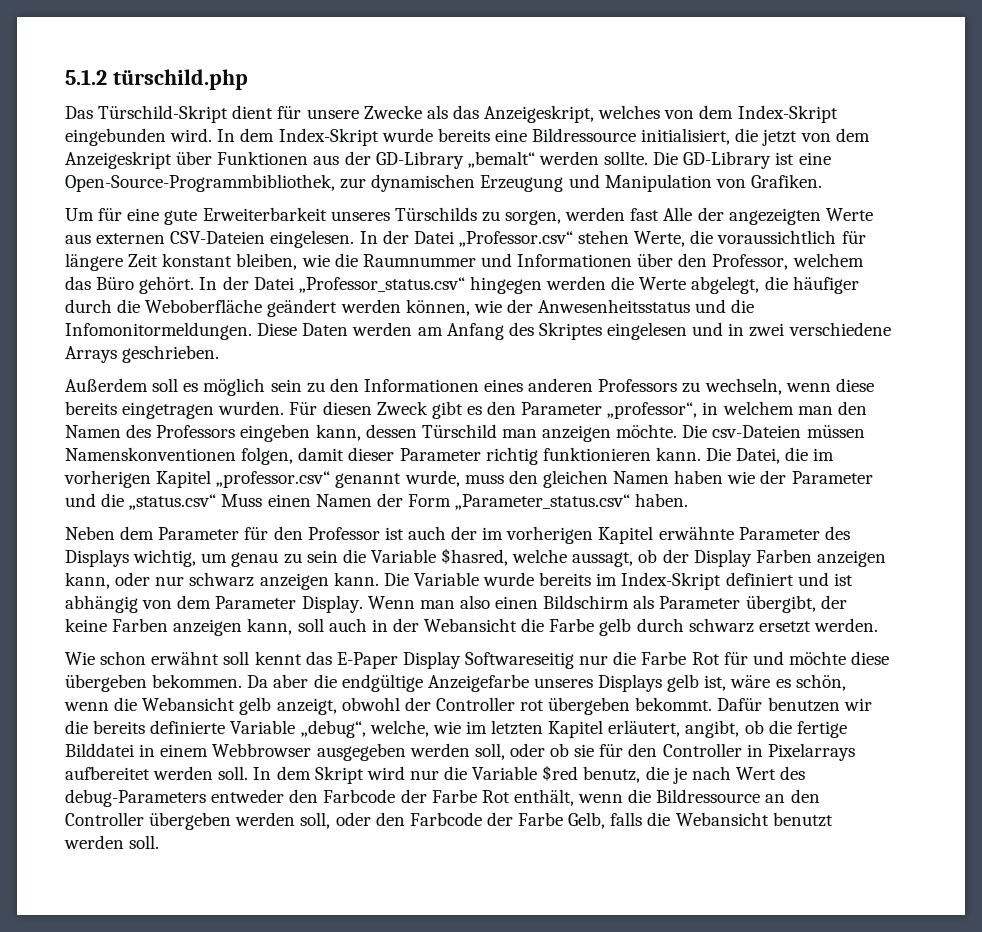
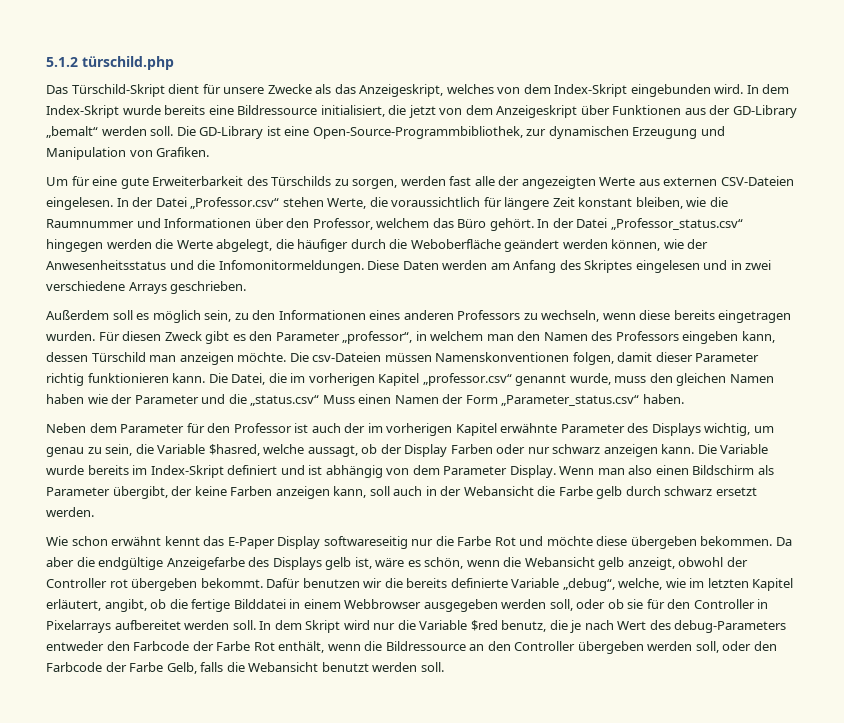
- In dem Index-Skript wurde bereits eine Bildressource initialisiert, die jetzt von dem Anzeigeskript über Funktionen aus der GD-Library „bemalt“ werden sollte.
+ In dem Index-Skript wurde bereits eine Bildressource initialisiert, die jetzt von dem Anzeigeskript über Funktionen aus der GD-Library „bemalt“ werden soll.
- Um für eine gute Erweiterbarkeit unseres Türschilds zu sorgen, werden fast Alle der angezeigten Werte aus externen CSV-Dateien eingelesen.
+ Um für eine gute Erweiterbarkeit des Türschilds zu sorgen, werden fast alle der angezeigten Werte aus externen CSV-Dateien eingelesen.
- Außerdem soll es möglich sein zu den Informationen eines anderen Professors zu wechseln, wenn diese bereits eingetragen wurden.
+ Außerdem soll es möglich sein, zu den Informationen eines anderen Professors zu wechseln, wenn diese bereits eingetragen wurden.
- Neben dem Parameter für den Professor ist auch der im vorherigen Kapitel erwähnte Parameter des Displays wichtig, um genau zu sein die Variable $hasred, welche aussagt, ob der Display Farben anzeigen kann, oder nur schwarz anzeigen kann.
+ Neben dem Parameter für den Professor ist auch der im vorherigen Kapitel erwähnte Parameter des Displays wichtig, um genau zu sein, die Variable $hasred, welche aussagt, ob der Display Farben oder nur schwarz anzeigen kann.
- Wie schon erwähnt soll kennt das E-Paper Display Softwareseitig nur die Farbe Rot für und möchte diese übergeben bekommen.
+ Wie schon erwähnt kennt das E-Paper Display softwareseitig nur die Farbe Rot und möchte diese übergeben bekommen.
- Da aber die endgültige Anzeigefarbe unseres Displays gelb ist, wäre es schön, wenn die Webansicht gelb anzeigt, obwohl der Controller rot übergeben bekommt.
+ Da aber die endgültige Anzeigefarbe des Displays gelb ist, wäre es schön, wenn die Webansicht gelb anzeigt, obwohl der Controller rot übergeben bekommt.

